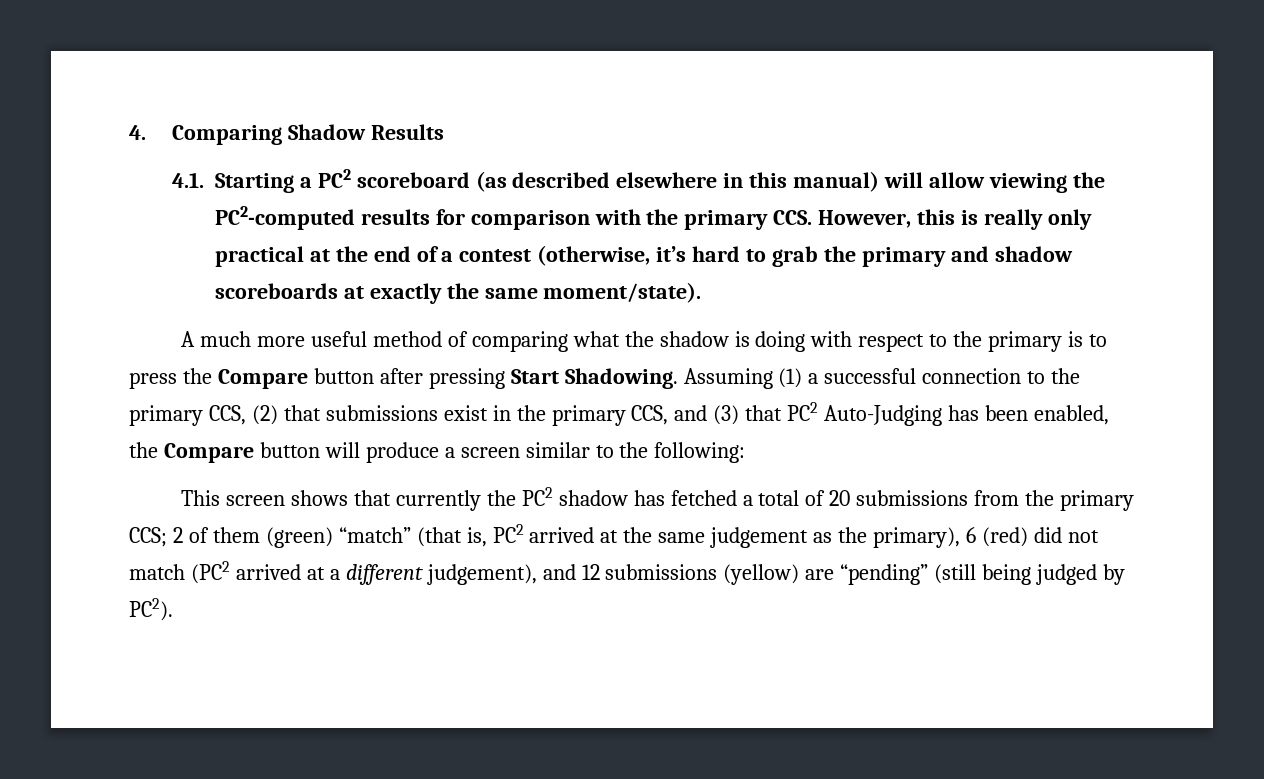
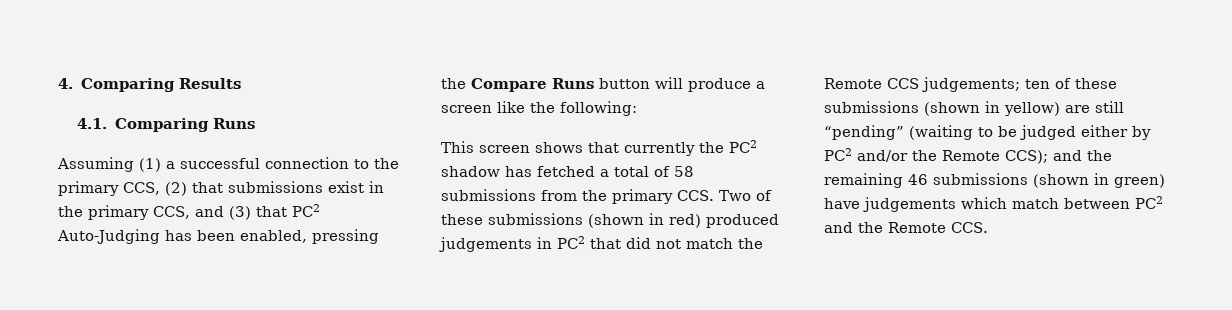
- 4. Comparing Shadow Results
+ 4. Comparing Results
- 4.1. Starting a PC2 scoreboard (as described elsewhere in this manual) will allow viewing the PC2-computed results for comparison with the primary CCS. However, this is really only practical at the end of a contest (otherwise, it’s hard to grab the primary and shadow scoreboards at exactly the same moment/state).
- A much more useful method of comparing what the shadow is doing with respect to the primary is to press the Compare button after pressing Start Shadowing. Assuming (1) a successful connection to the primary CCS, (2) that submissions exist in the primary CCS, and (3) that PC2 Auto-Judging has been enabled, the Compare button will produce a screen similar to the following:
+ 4.1. Comparing Runs
+ Assuming (1) a successful connection to the primary CCS, (2) that submissions exist in the primary CCS, and (3) that PC2 Auto-Judging has been enabled, pressing the Compare Runs button will produce a screen like the following:
- This screen shows that currently the PC2 shadow has fetched a total of 20 submissions from the primary CCS; 2 of them (green) “match” (that is, PC2 arrived at the same judgement as the primary), 6 (red) did not match (PC2 arrived at a different judgement), and 12 submissions (yellow) are “pending” (still being judged by PC2).
+ This screen shows that currently the PC2 shadow has fetched a total of 58 submissions from the primary CCS. Two of these submissions (shown in red) produced judgements in PC2 that did not match the Remote CCS judgements; ten of these submissions (shown in yellow) are still “pending” (waiting to be judged either by PC2 and/or the Remote CCS); and the remaining 46 submissions (shown in green) have judgements which match between PC2 and the Remote CCS.

